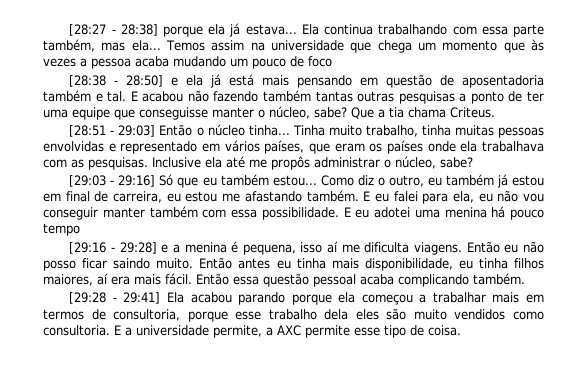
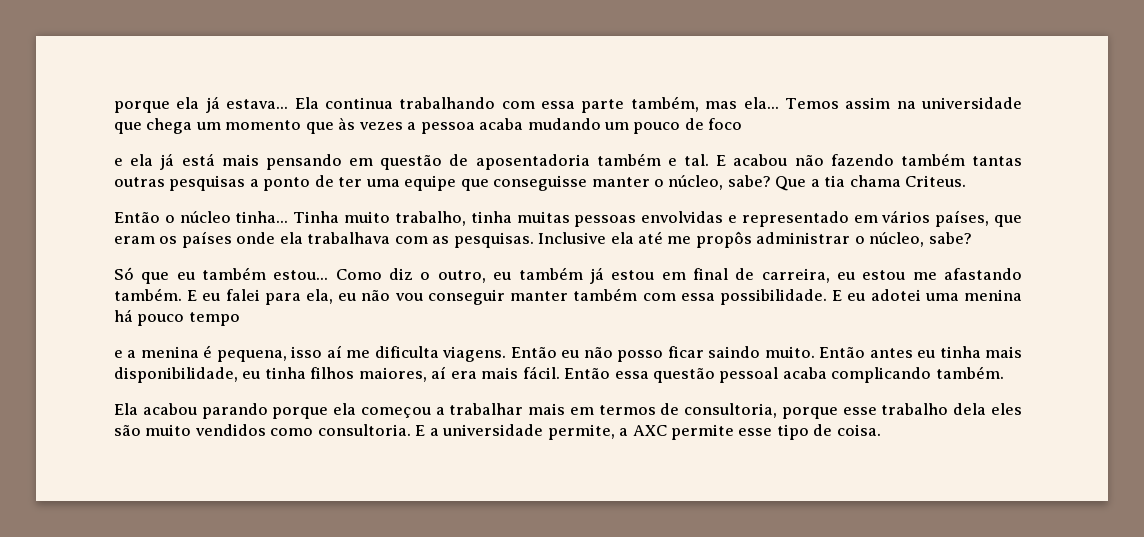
- [28:27 - 28:38] porque ela já estava...
+ porque ela já estava...
- [28:38 - 28:50] e ela já está mais pensando em questão de aposentadoria também e tal.
+ e ela já está mais pensando em questão de aposentadoria também e tal.
- [28:51 - 29:03] Então o núcleo tinha...
+ Então o núcleo tinha...
- [29:03 - 29:16] Só que eu também estou...
+ Só que eu também estou...
- [29:16 - 29:28] e a menina é pequena, isso aí me dificulta viagens.
+ e a menina é pequena, isso aí me dificulta viagens.
- [29:28 - 29:41] Ela acabou parando porque ela começou a trabalhar mais em termos de consultoria, porque esse trabalho dela eles são muito vendidos como consultoria.
+ Ela acabou parando porque ela começou a trabalhar mais em termos de consultoria, porque esse trabalho dela eles são muito vendidos como consultoria.

